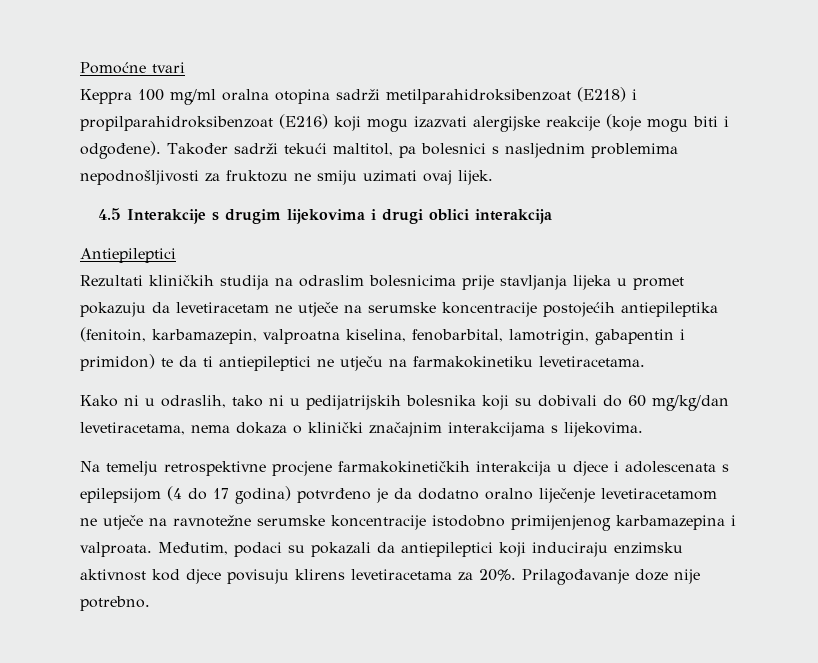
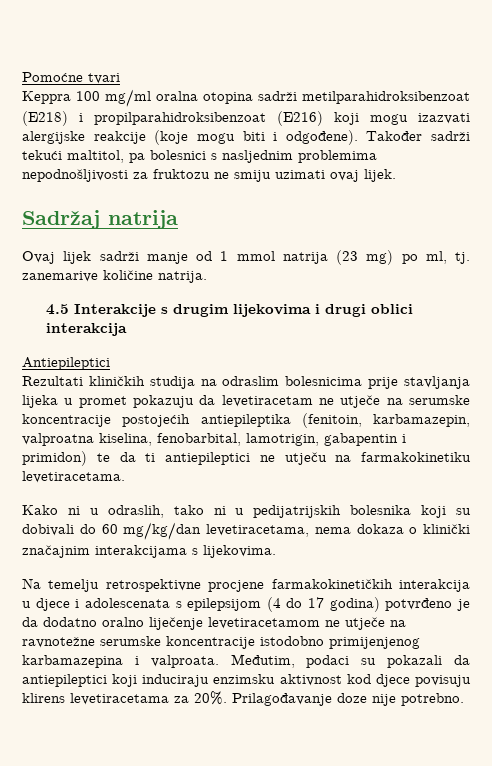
+ Sadržaj natrija
+ Ovaj lijek sadrži manje od 1 mmol natrija (23 mg) po ml, tj. zanemarive količine natrija.

